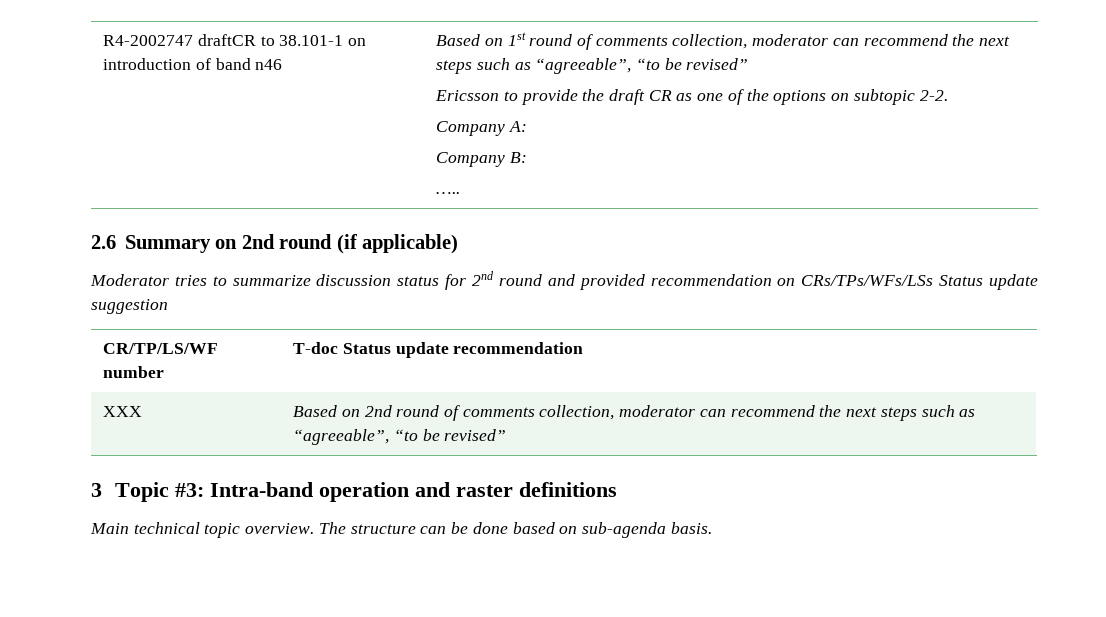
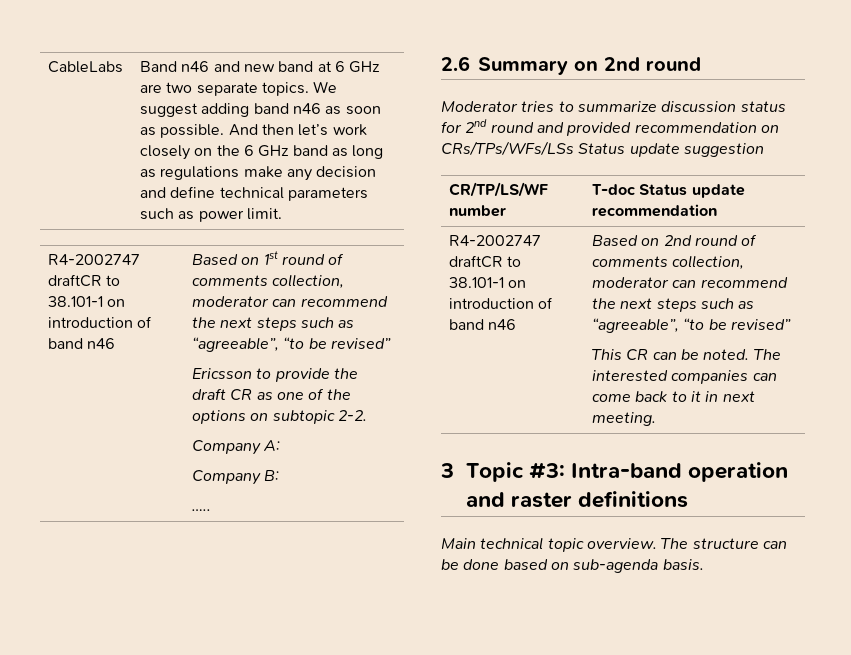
+ CableLabs | Band n46 and new band at 6 GHz are two separate topics. We suggest adding band n46 as soon as possible. And then let’s work closely on the 6 GHz band as long as regulations make any decision and define technical parameters such as power limit.
- 2.6 Summary on 2nd round (if applicable)
+ 2.6 Summary on 2nd round
  CR/TP/LS/WF number | T-doc Status update recommendation
- XXX
+ R4-2002747 draftCR to 38.101-1 on introduction of band n46
+ This CR can be noted. The interested companies can come back to it in next meeting.

